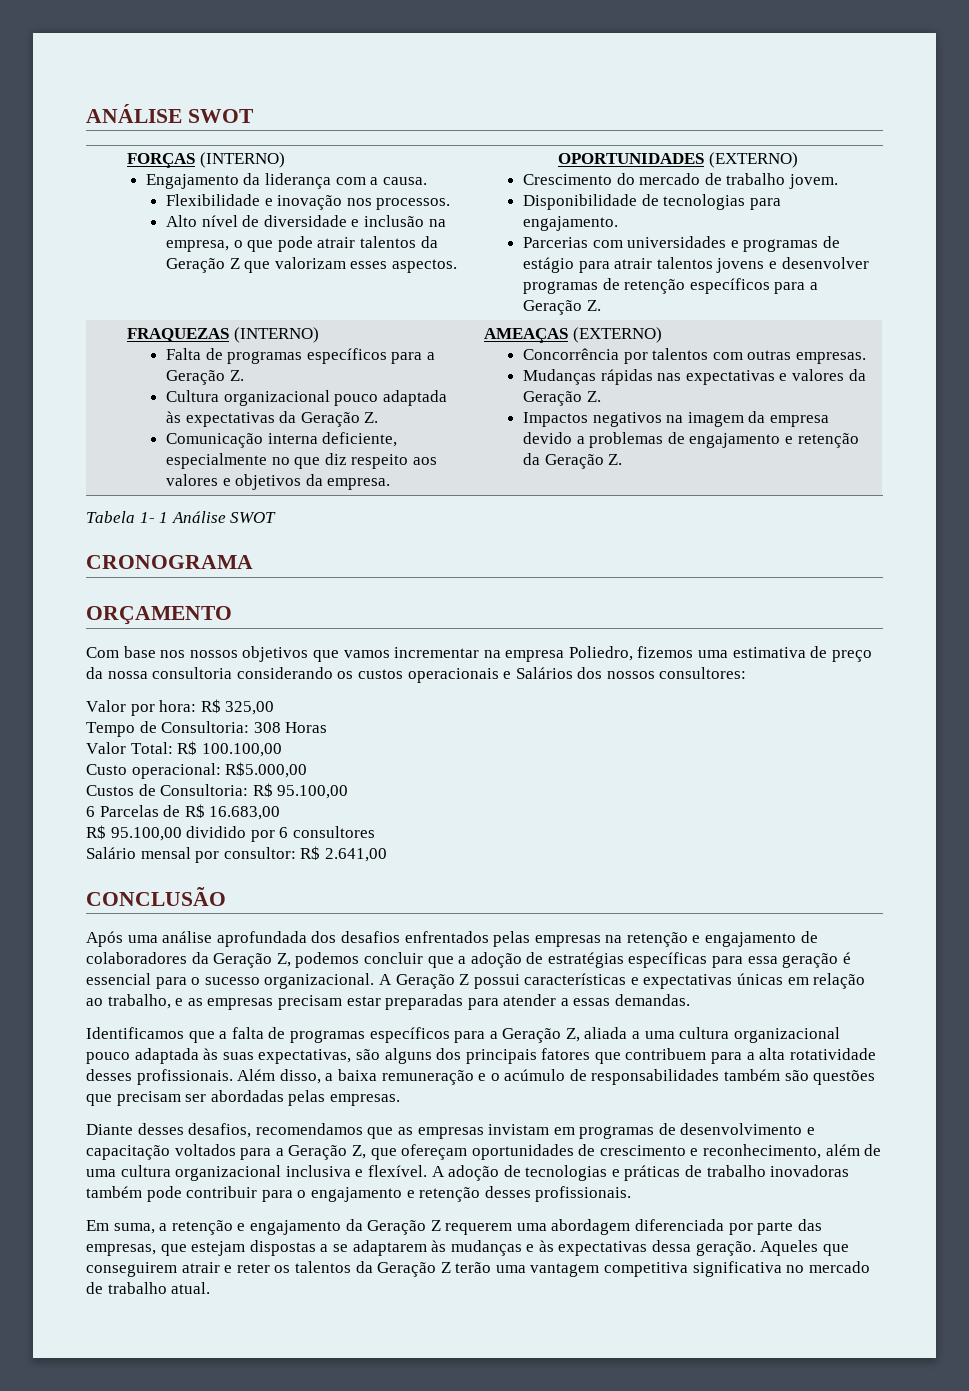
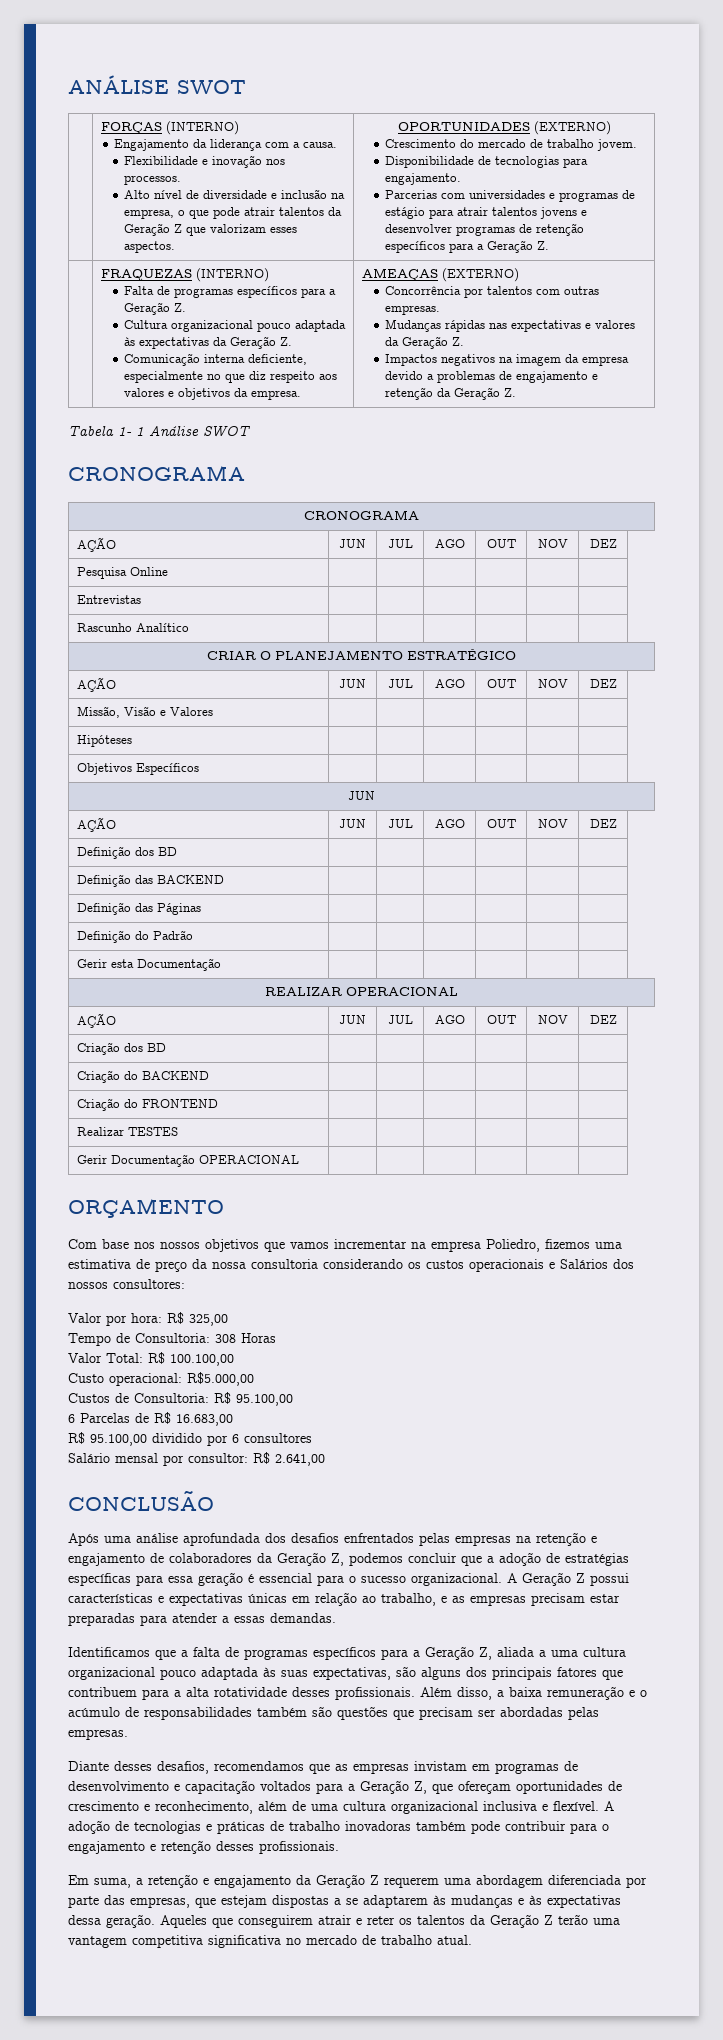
  Tabela 1- 1 Análise SWOT
  CRONOGRAMA
+ CRONOGRAMA
+ AÇÃO | JUN | JUL | AGO | OUT | NOV | DEZ
+ Pesquisa Online | | | | | |
+ Entrevistas | | | | | |
+ Rascunho Analítico | | | | | |
+ CRIAR O PLANEJAMENTO ESTRATÉGICO
+ AÇÃO | JUN | JUL | AGO | OUT | NOV | DEZ
+ Missão, Visão e Valores | | | | | |
+ Hipóteses | | | | | |
+ Objetivos Específicos | | | | | |
+ JUN
+ AÇÃO | JUN | JUL | AGO | OUT | NOV | DEZ
+ Definição dos BD | | | | | |
+ Definição das BACKEND | | | | | |
+ Definição das Páginas | | | | | |
+ Definição do Padrão | | | | | |
+ Gerir esta Documentação | | | | | |
+ REALIZAR OPERACIONAL
+ AÇÃO | JUN | JUL | AGO | OUT | NOV | DEZ
+ Criação dos BD | | | | | |
+ Criação do BACKEND | | | | | |
+ Criação do FRONTEND | | | | | |
+ Realizar TESTES | | | | | |
+ Gerir Documentação OPERACIONAL | | | | | |

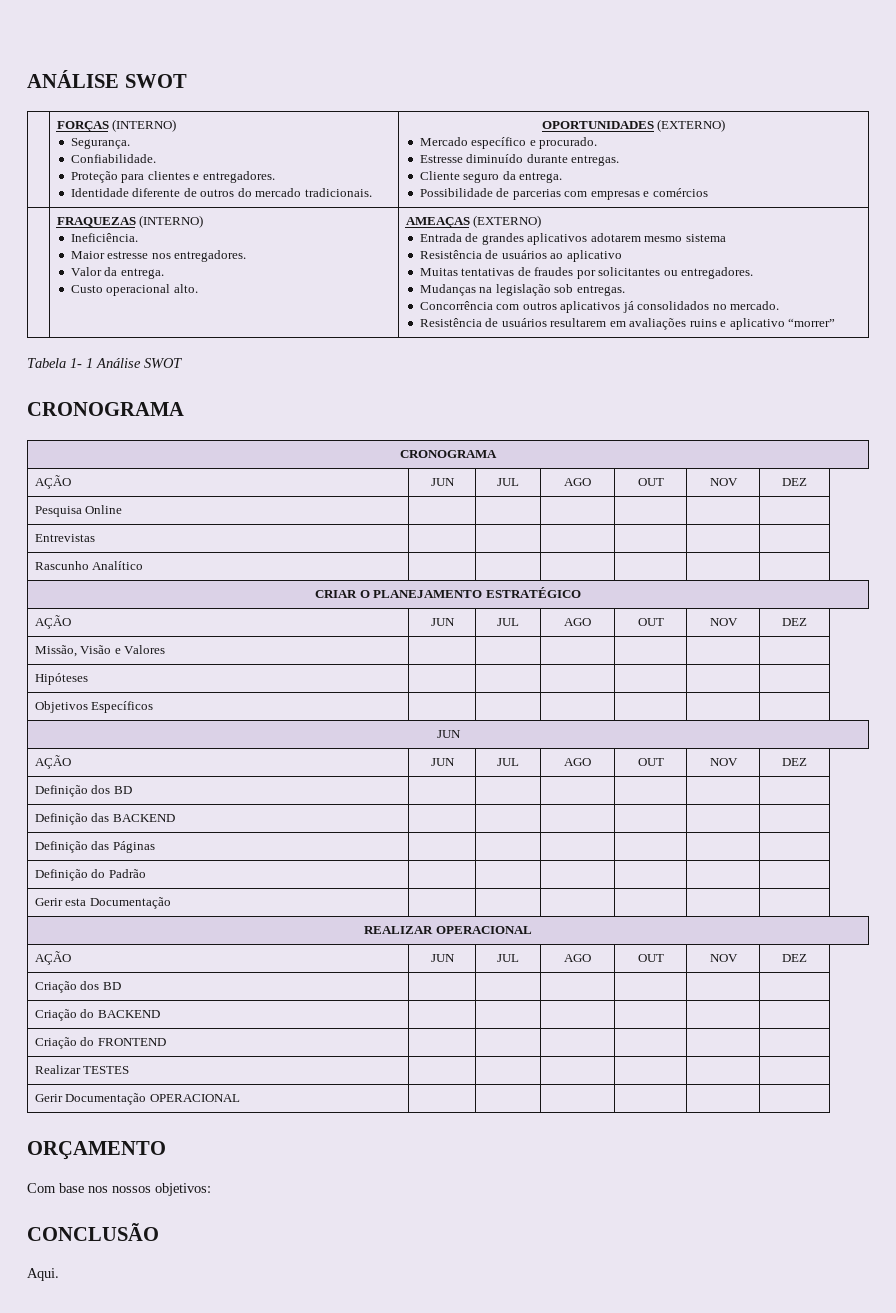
- Engajamento da liderança com a causa.
- Flexibilidade e inovação nos processos.
- Alto nível de diversidade e inclusão na empresa, o que pode atrair talentos da Geração Z que valorizam esses aspectos. | OPORTUNIDADES (EXTERNO)
- Crescimento do mercado de trabalho jovem.
- Disponibilidade de tecnologias para engajamento.
- Parcerias com universidades e programas de estágio para atrair talentos jovens e desenvolver programas de retenção específicos para a Geração Z.
+ Segurança.
+ Confiabilidade.
+ Proteção para clientes e entregadores.
+ Identidade diferente de outros do mercado tradicionais. | OPORTUNIDADES (EXTERNO)
+ Mercado específico e procurado.
+ Estresse diminuído durante entregas.
+ Cliente seguro da entrega.
+ Possibilidade de parcerias com empresas e comércios
  | FRAQUEZAS (INTERNO)
- Falta de programas específicos para a Geração Z.
- Cultura organizacional pouco adaptada às expectativas da Geração Z.
- Comunicação interna deficiente, especialmente no que diz respeito aos valores e objetivos da empresa. | AMEAÇAS (EXTERNO)
- Concorrência por talentos com outras empresas.
- Mudanças rápidas nas expectativas e valores da Geração Z.
- Impactos negativos na imagem da empresa devido a problemas de engajamento e retenção da Geração Z.
+ Ineficiência.
+ Maior estresse nos entregadores.
+ Valor da entrega.
+ Custo operacional alto. | AMEAÇAS (EXTERNO)
+ Entrada de grandes aplicativos adotarem mesmo sistema
+ Resistência de usuários ao aplicativo
+ Muitas tentativas de fraudes por solicitantes ou entregadores.
+ Mudanças na legislação sob entregas.
+ Concorrência com outros aplicativos já consolidados no mercado.
+ Resistência de usuários resultarem em avaliações ruins e aplicativo “morrer”
- Com base nos nossos objetivos que vamos incrementar na empresa Poliedro, fizemos uma estimativa de preço da nossa consultoria considerando os custos operacionais e Salários dos nossos consultores:
- Valor por hora: R$ 325,00
- Tempo de Consultoria: 308 Horas
- Valor Total: R$ 100.100,00
- Custo operacional: R$5.000,00
- Custos de Consultoria: R$ 95.100,00
- 6 Parcelas de R$ 16.683,00
- R$ 95.100,00 dividido por 6 consultores
- Salário mensal por consultor: R$ 2.641,00
+ Com base nos nossos objetivos:
  CONCLUSÃO
- Após uma análise aprofundada dos desafios enfrentados pelas empresas na retenção e engajamento de colaboradores da Geração Z, podemos concluir que a adoção de estratégias específicas para essa geração é essencial para o sucesso organizacional. A Geração Z possui características e expectativas únicas em relação ao trabalho, e as empresas precisam estar preparadas para atender a essas demandas.
- Identificamos que a falta de programas específicos para a Geração Z, aliada a uma cultura organizacional pouco adaptada às suas expectativas, são alguns dos principais fatores que contribuem para a alta rotatividade desses profissionais. Além disso, a baixa remuneração e o acúmulo de responsabilidades também são questões que precisam ser abordadas pelas empresas.
- Diante desses desafios, recomendamos que as empresas invistam em programas de desenvolvimento e capacitação voltados para a Geração Z, que ofereçam oportunidades de crescimento e reconhecimento, além de uma cultura organizacional inclusiva e flexível. A adoção de tecnologias e práticas de trabalho inovadoras também pode contribuir para o engajamento e retenção desses profissionais.
- Em suma, a retenção e engajamento da Geração Z requerem uma abordagem diferenciada por parte das empresas, que estejam dispostas a se adaptarem às mudanças e às expectativas dessa geração. Aqueles que conseguirem atrair e reter os talentos da Geração Z terão uma vantagem competitiva significativa no mercado de trabalho atual.
+ Aqui.

